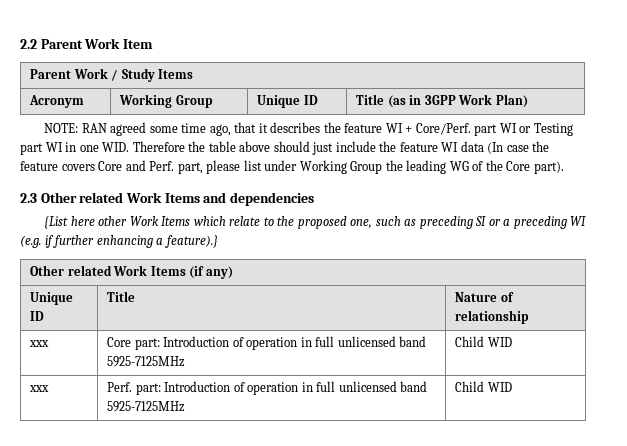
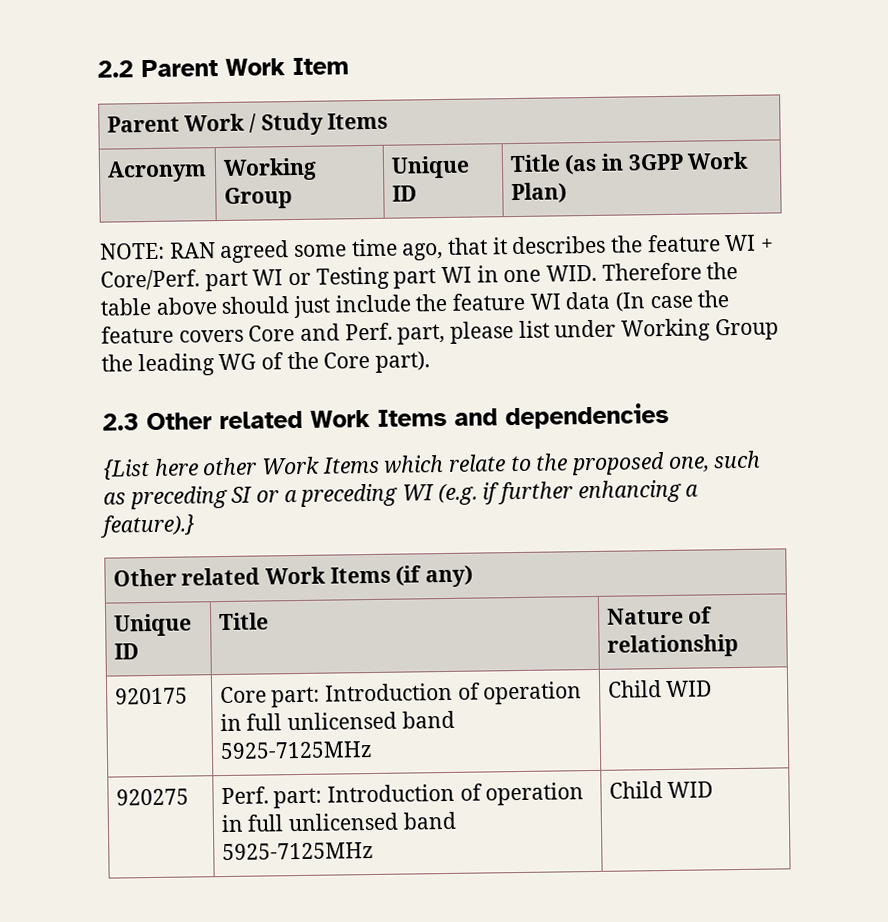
- xxx | Core part: Introduction of operation in full unlicensed band 5925-7125MHz | Child WID
+ 920175 | Core part: Introduction of operation in full unlicensed band 5925-7125MHz | Child WID
- xxx | Perf. part: Introduction of operation in full unlicensed band 5925-7125MHz | Child WID
+ 920275 | Perf. part: Introduction of operation in full unlicensed band 5925-7125MHz | Child WID

